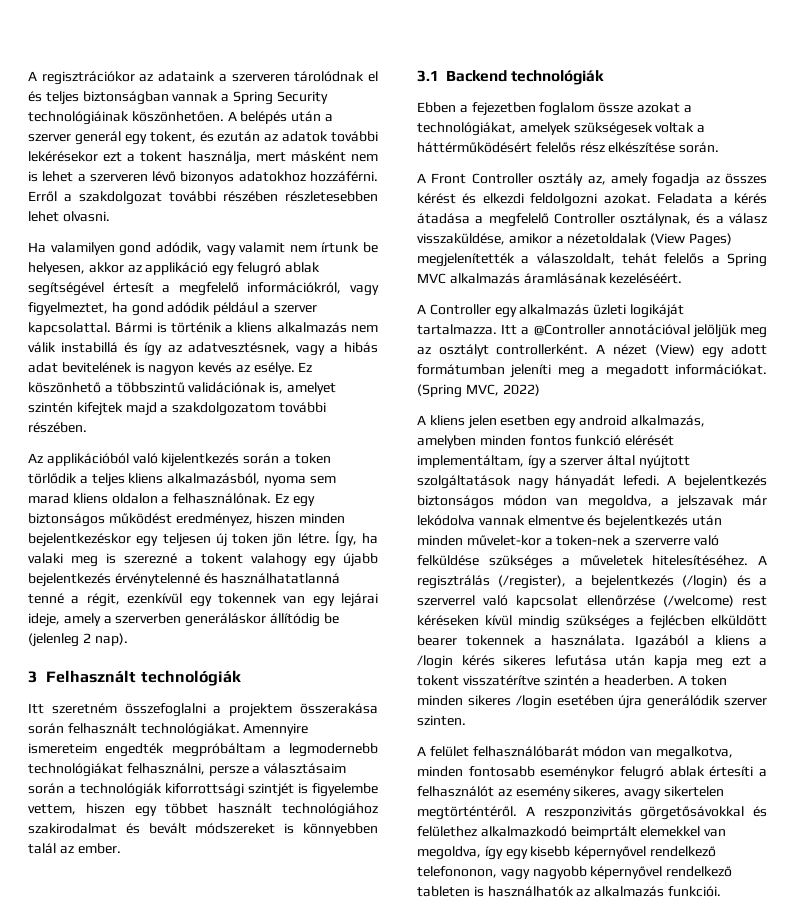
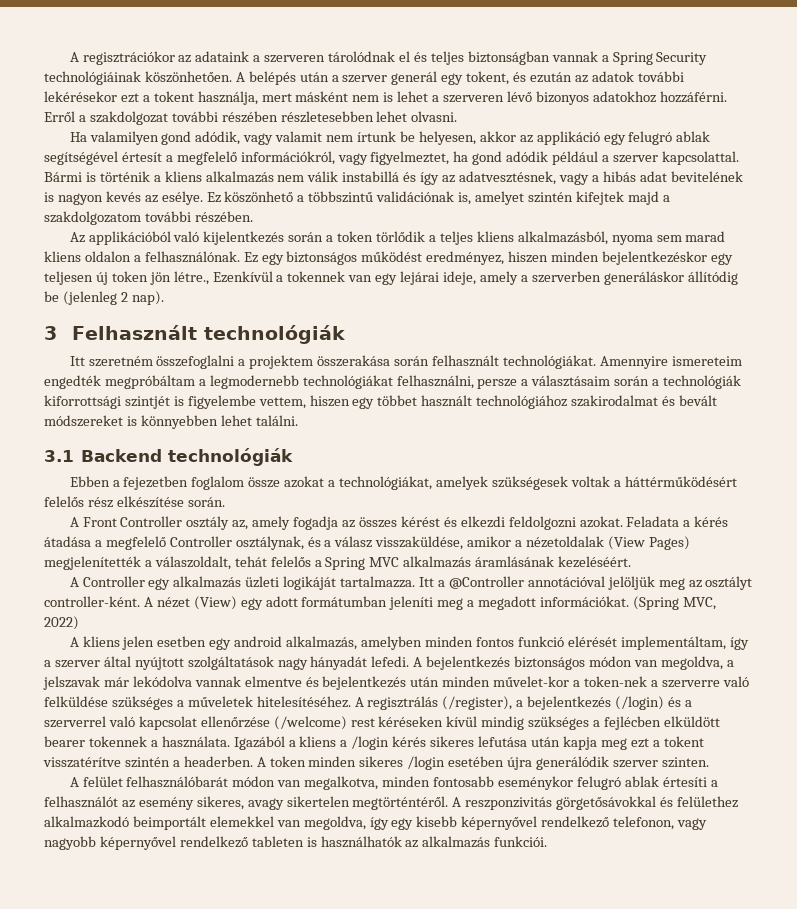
- Ez egy biztonságos működést eredményez, hiszen minden bejelentkezéskor egy teljesen új token jön létre. Így, ha valaki meg is szerezné a tokent valahogy egy újabb bejelentkezés érvénytelenné és használhatatlanná tenné a régit, ezenkívül egy tokennek van egy lejárai ideje, amely a szerverben generáláskor állítódig be (jelenleg 2 nap).
+ Ez egy biztonságos működést eredményez, hiszen minden bejelentkezéskor egy teljesen új token jön létre., Ezenkívül a tokennek van egy lejárai ideje, amely a szerverben generáláskor állítódig be (jelenleg 2 nap).
- Amennyire ismereteim engedték megpróbáltam a legmodernebb technológiákat felhasználni, persze a választásaim során a technológiák kiforrottsági szintjét is figyelembe vettem, hiszen egy többet használt technológiához szakirodalmat és bevált módszereket is könnyebben talál az ember.
+ Amennyire ismereteim engedték megpróbáltam a legmodernebb technológiákat felhasználni, persze a választásaim során a technológiák kiforrottsági szintjét is figyelembe vettem, hiszen egy többet használt technológiához szakirodalmat és bevált módszereket is könnyebben lehet találni.
- Itt a @Controller annotációval jelöljük meg az osztályt controllerként.
+ Itt a @Controller annotációval jelöljük meg az osztályt controller-ként.
- A reszponzivitás görgetősávokkal és felülethez alkalmazkodó beimprtált elemekkel van megoldva, így egy kisebb képernyővel rendelkező telefononon, vagy nagyobb képernyővel rendelkező tableten is használhatók az alkalmazás funkciói.
+ A reszponzivitás görgetősávokkal és felülethez alkalmazkodó beimportált elemekkel van megoldva, így egy kisebb képernyővel rendelkező telefonon, vagy nagyobb képernyővel rendelkező tableten is használhatók az alkalmazás funkciói.

